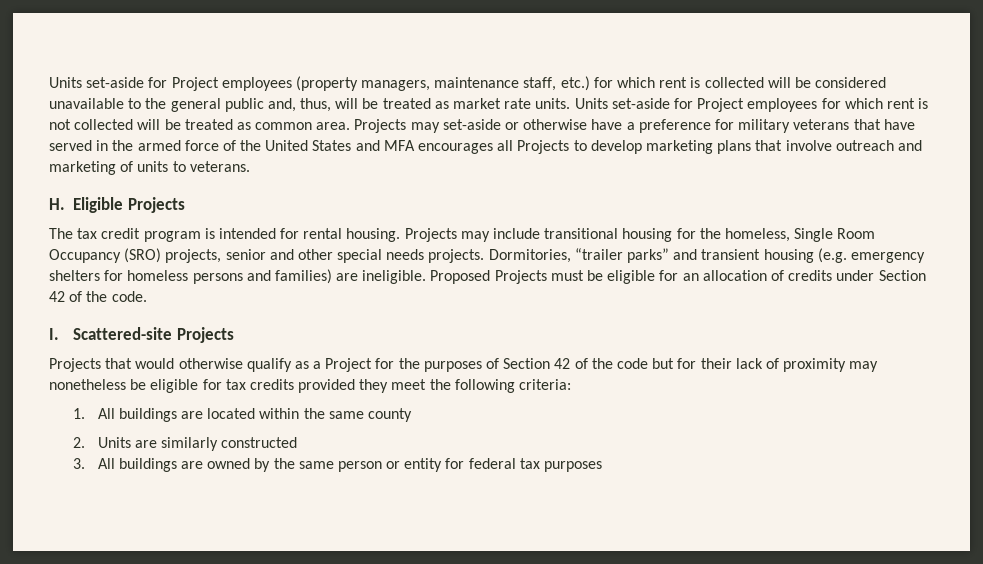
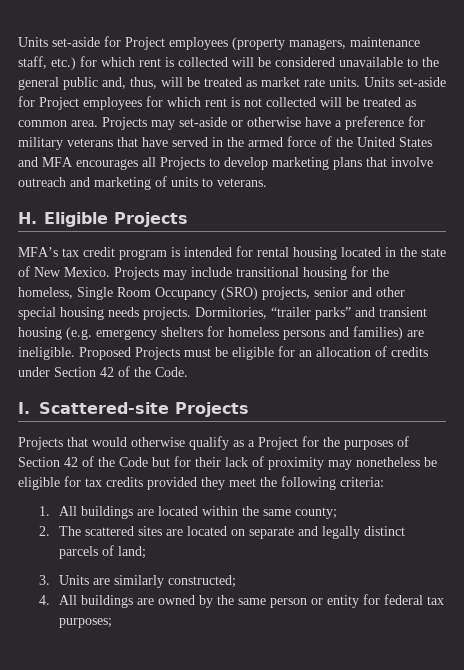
- The tax credit program is intended for rental housing.
+ MFA’s tax credit program is intended for rental housing located in the state of New Mexico.
- Projects may include transitional housing for the homeless, Single Room Occupancy (SRO) projects, senior and other special needs projects.
+ Projects may include transitional housing for the homeless, Single Room Occupancy (SRO) projects, senior and other special housing needs projects.
- Proposed Projects must be eligible for an allocation of credits under Section 42 of the code.
+ Proposed Projects must be eligible for an allocation of credits under Section 42 of the Code.
- Projects that would otherwise qualify as a Project for the purposes of Section 42 of the code but for their lack of proximity may nonetheless be eligible for tax credits provided they meet the following criteria:
+ Projects that would otherwise qualify as a Project for the purposes of Section 42 of the Code but for their lack of proximity may nonetheless be eligible for tax credits provided they meet the following criteria:
- 1. All buildings are located within the same county
- 2. Units are similarly constructed
- 3. All buildings are owned by the same person or entity for federal tax purposes
+ 1. All buildings are located within the same county;
+ 2. The scattered sites are located on separate and legally distinct parcels of land;
+ 3. Units are similarly constructed;
+ 4. All buildings are owned by the same person or entity for federal tax purposes;

